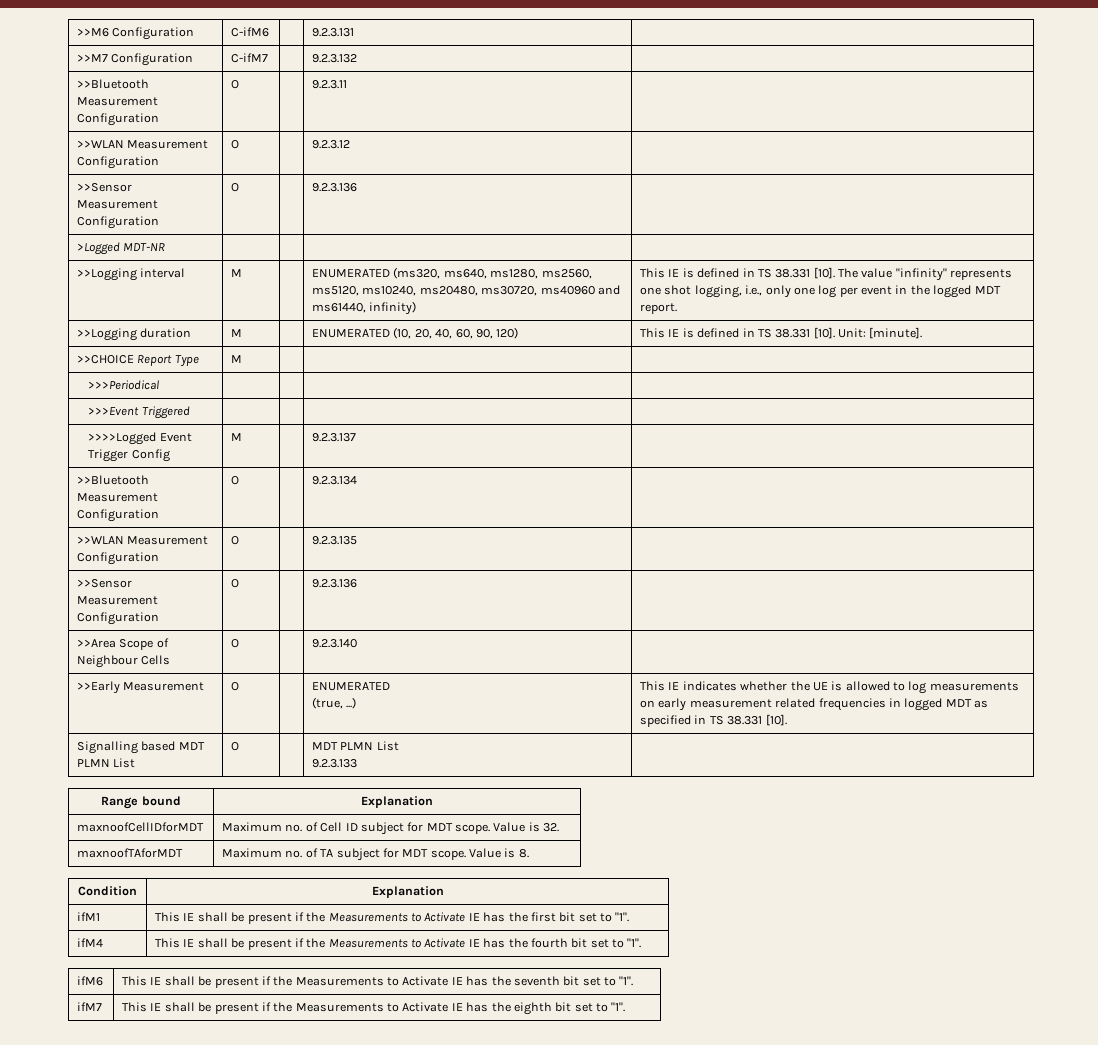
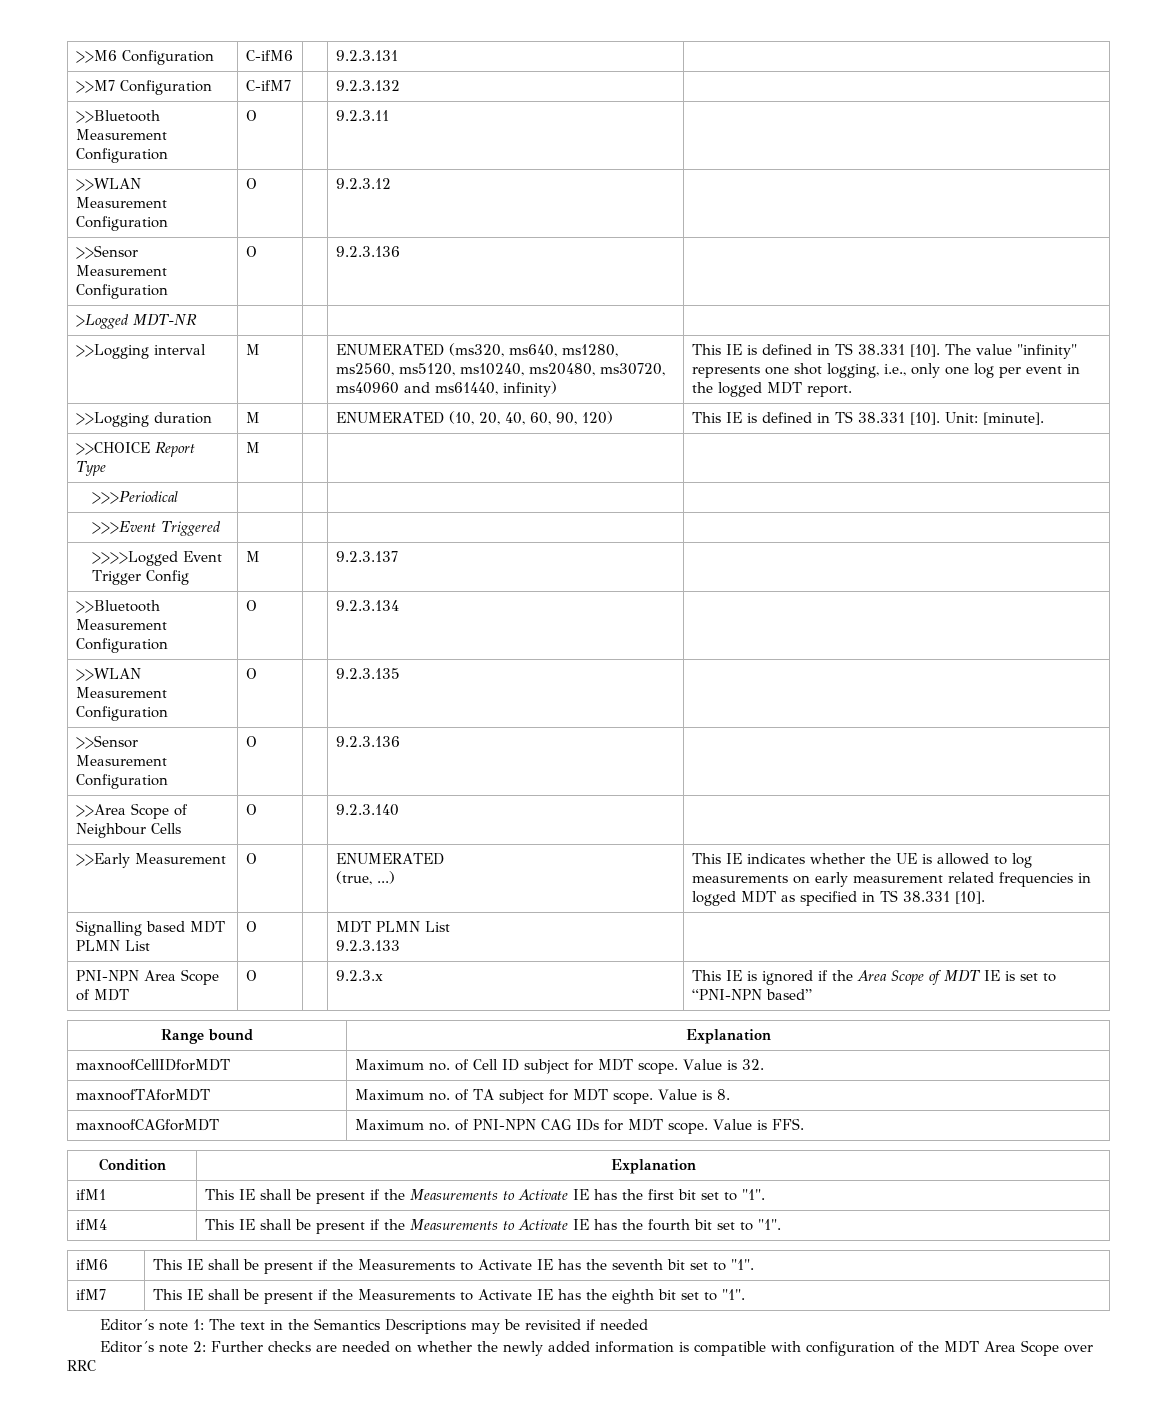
+ PNI-NPN Area Scope of MDT | O | | 9.2.3.x | This IE is ignored if the Area Scope of MDT IE is set to “PNI-NPN based”
+ maxnoofCAGforMDT | Maximum no. of PNI-NPN CAG IDs for MDT scope. Value is FFS.
+ Editor´s note 1: The text in the Semantics Descriptions may be revisited if needed
+ Editor´s note 2: Further checks are needed on whether the newly added information is compatible with configuration of the MDT Area Scope over RRC

